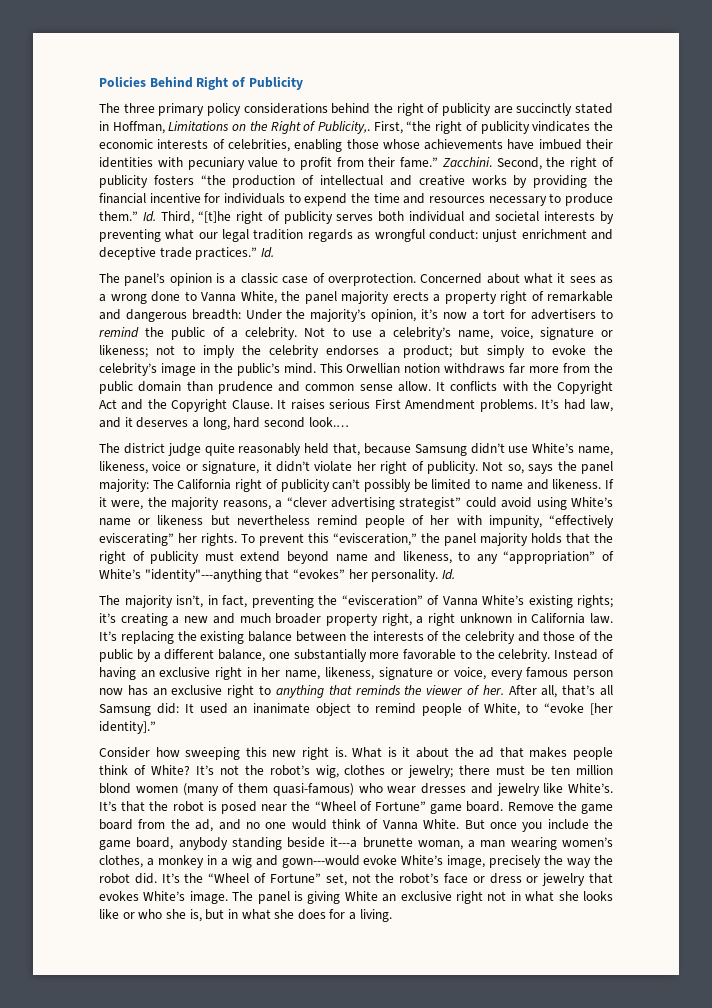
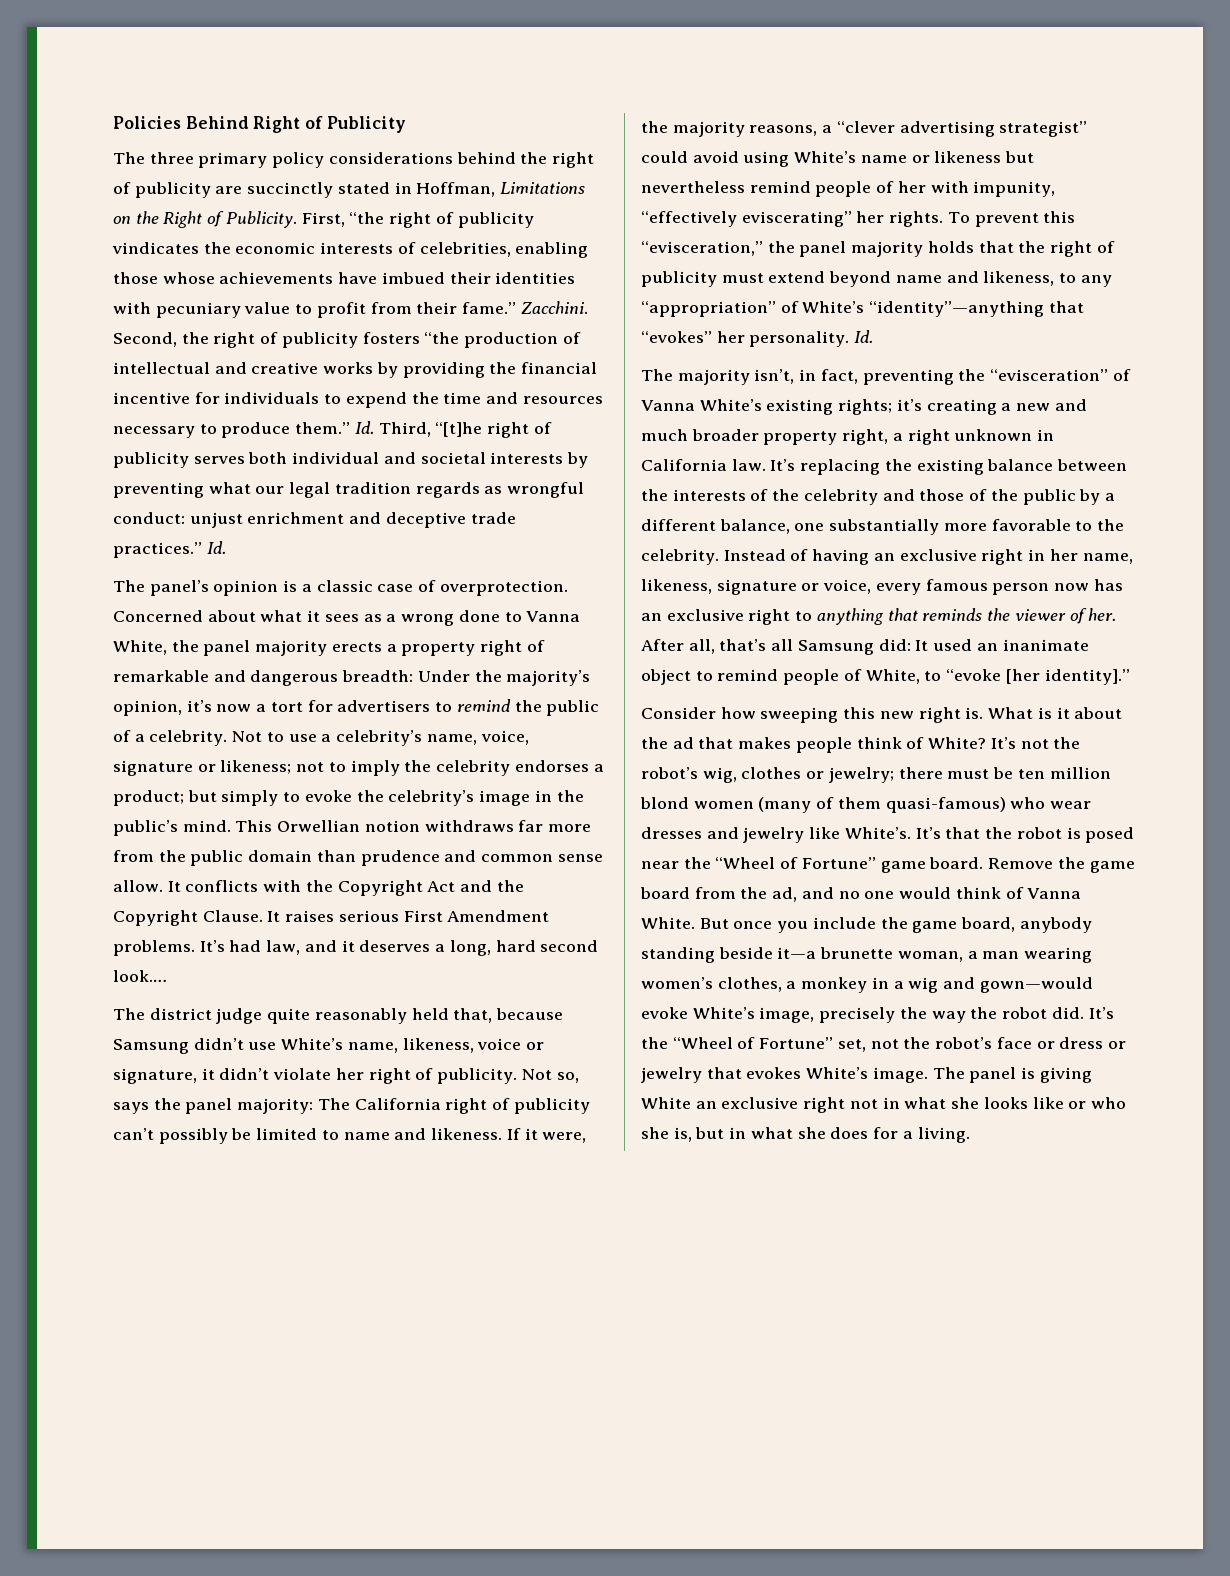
- The three primary policy considerations behind the right of publicity are succinctly stated in Hoffman, Limitations on the Right of Publicity,.
+ The three primary policy considerations behind the right of publicity are succinctly stated in Hoffman, Limitations on the Right of Publicity.
- To prevent this “evisceration,” the panel majority holds that the right of publicity must extend beyond name and likeness, to any “appropriation” of White’s "identity"---anything that “evokes” her personality.
+ To prevent this “evisceration,” the panel majority holds that the right of publicity must extend beyond name and likeness, to any “appropriation” of White’s “identity”—anything that “evokes” her personality.
- But once you include the game board, anybody standing beside it---a brunette woman, a man wearing women’s clothes, a monkey in a wig and gown---would evoke White’s image, precisely the way the robot did.
+ But once you include the game board, anybody standing beside it—a brunette woman, a man wearing women’s clothes, a monkey in a wig and gown—would evoke White’s image, precisely the way the robot did.

